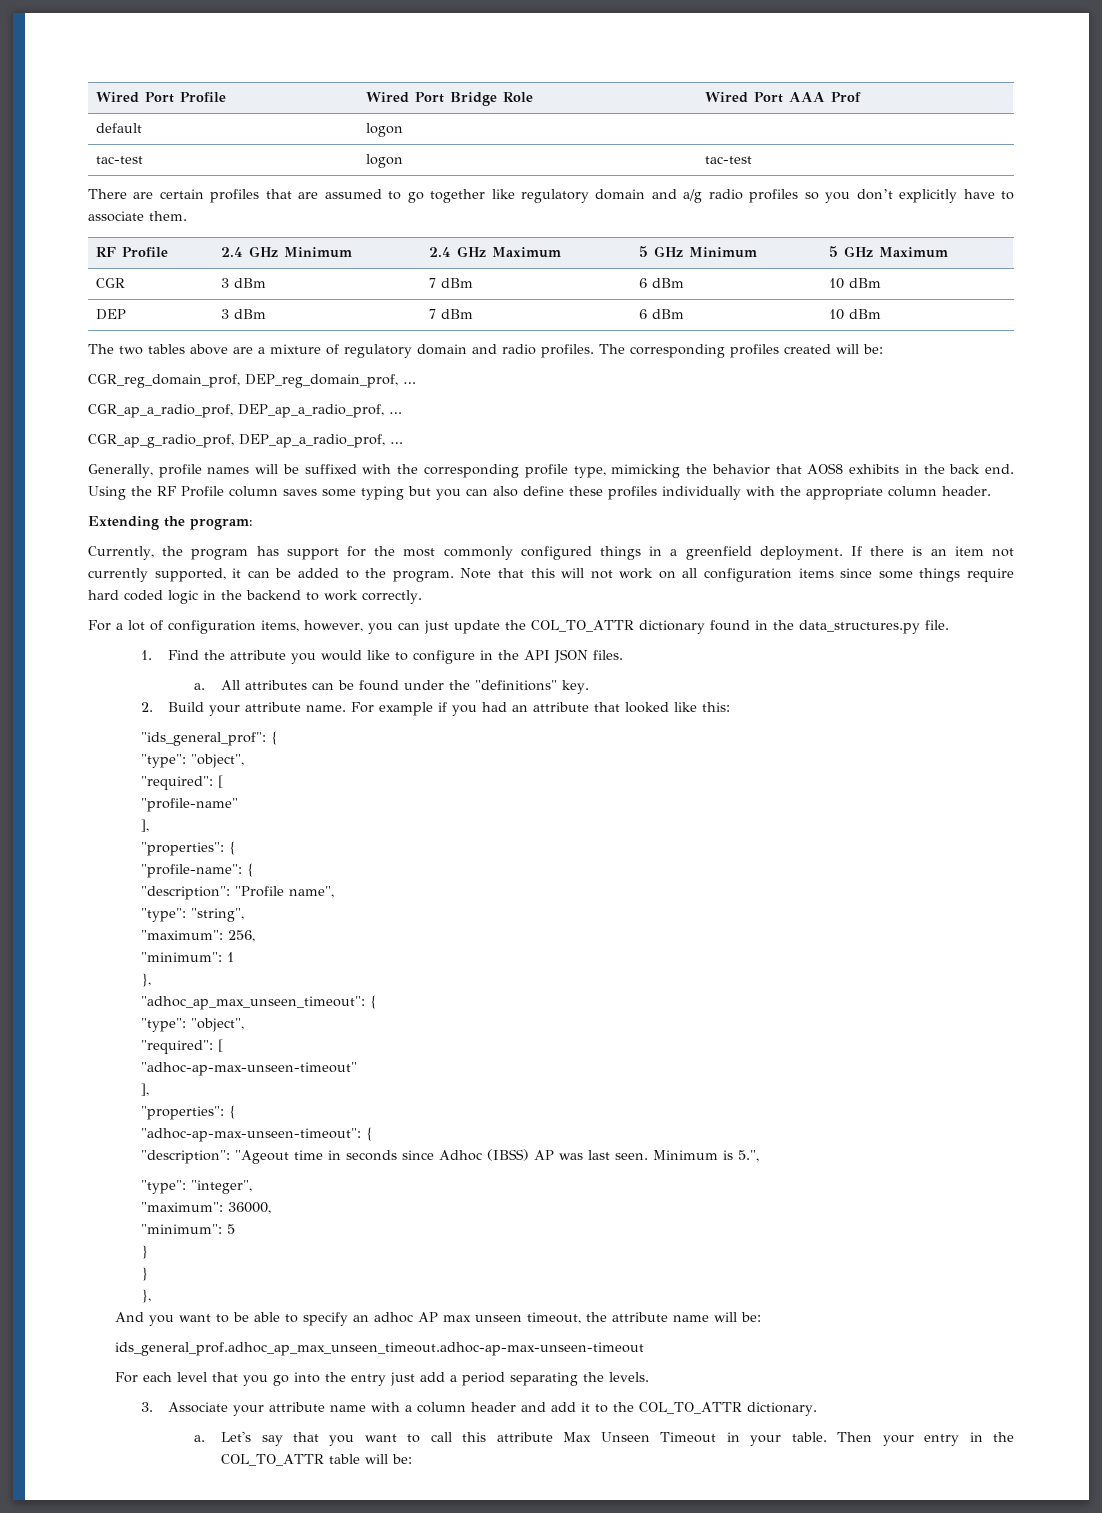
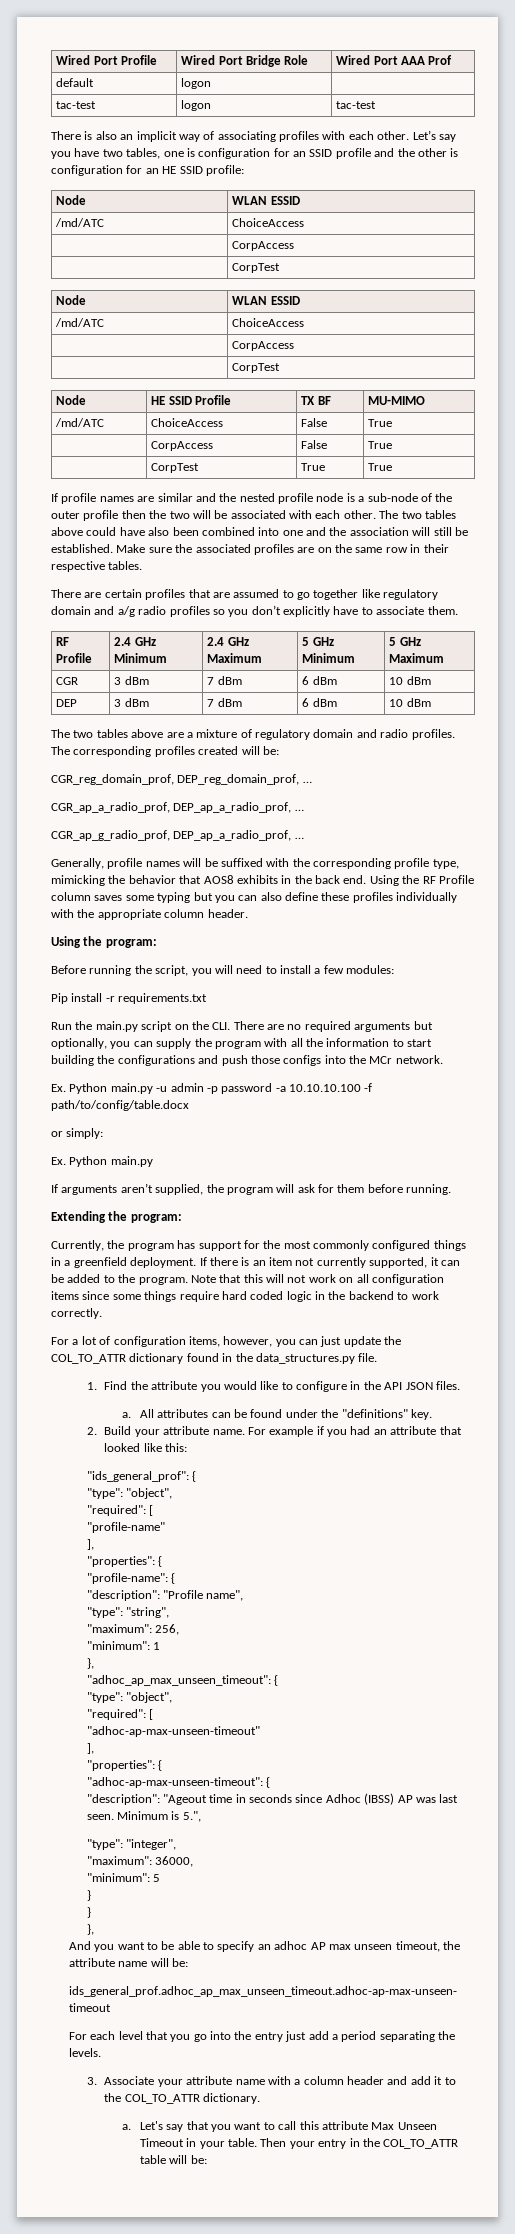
+ There is also an implicit way of associating profiles with each other. Let’s say you have two tables, one is configuration for an SSID profile and the other is configuration for an HE SSID profile:
+ Node | WLAN ESSID
+ /md/ATC | ChoiceAccess
+ | CorpAccess
+ | CorpTest
+ Node | WLAN ESSID
+ /md/ATC | ChoiceAccess
+ | CorpAccess
+ | CorpTest
+ Node | HE SSID Profile | TX BF | MU-MIMO
+ /md/ATC | ChoiceAccess | False | True
+ | CorpAccess | False | True
+ | CorpTest | True | True
+ If profile names are similar and the nested profile node is a sub-node of the outer profile then the two will be associated with each other. The two tables above could have also been combined into one and the association will still be established. Make sure the associated profiles are on the same row in their respective tables.
+ Using the program:
+ Before running the script, you will need to install a few modules:
+ Pip install -r requirements.txt
+ Run the main.py script on the CLI. There are no required arguments but optionally, you can supply the program with all the information to start building the configurations and push those configs into the MCr network.
+ Ex. Python main.py -u admin -p password -a 10.10.10.100 -f path/to/config/table.docx
+ or simply:
+ Ex. Python main.py
+ If arguments aren’t supplied, the program will ask for them before running.

